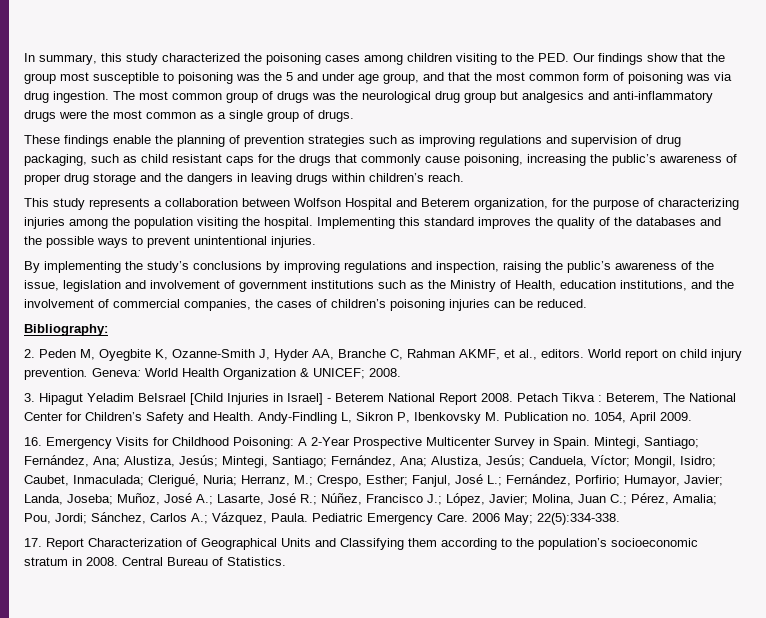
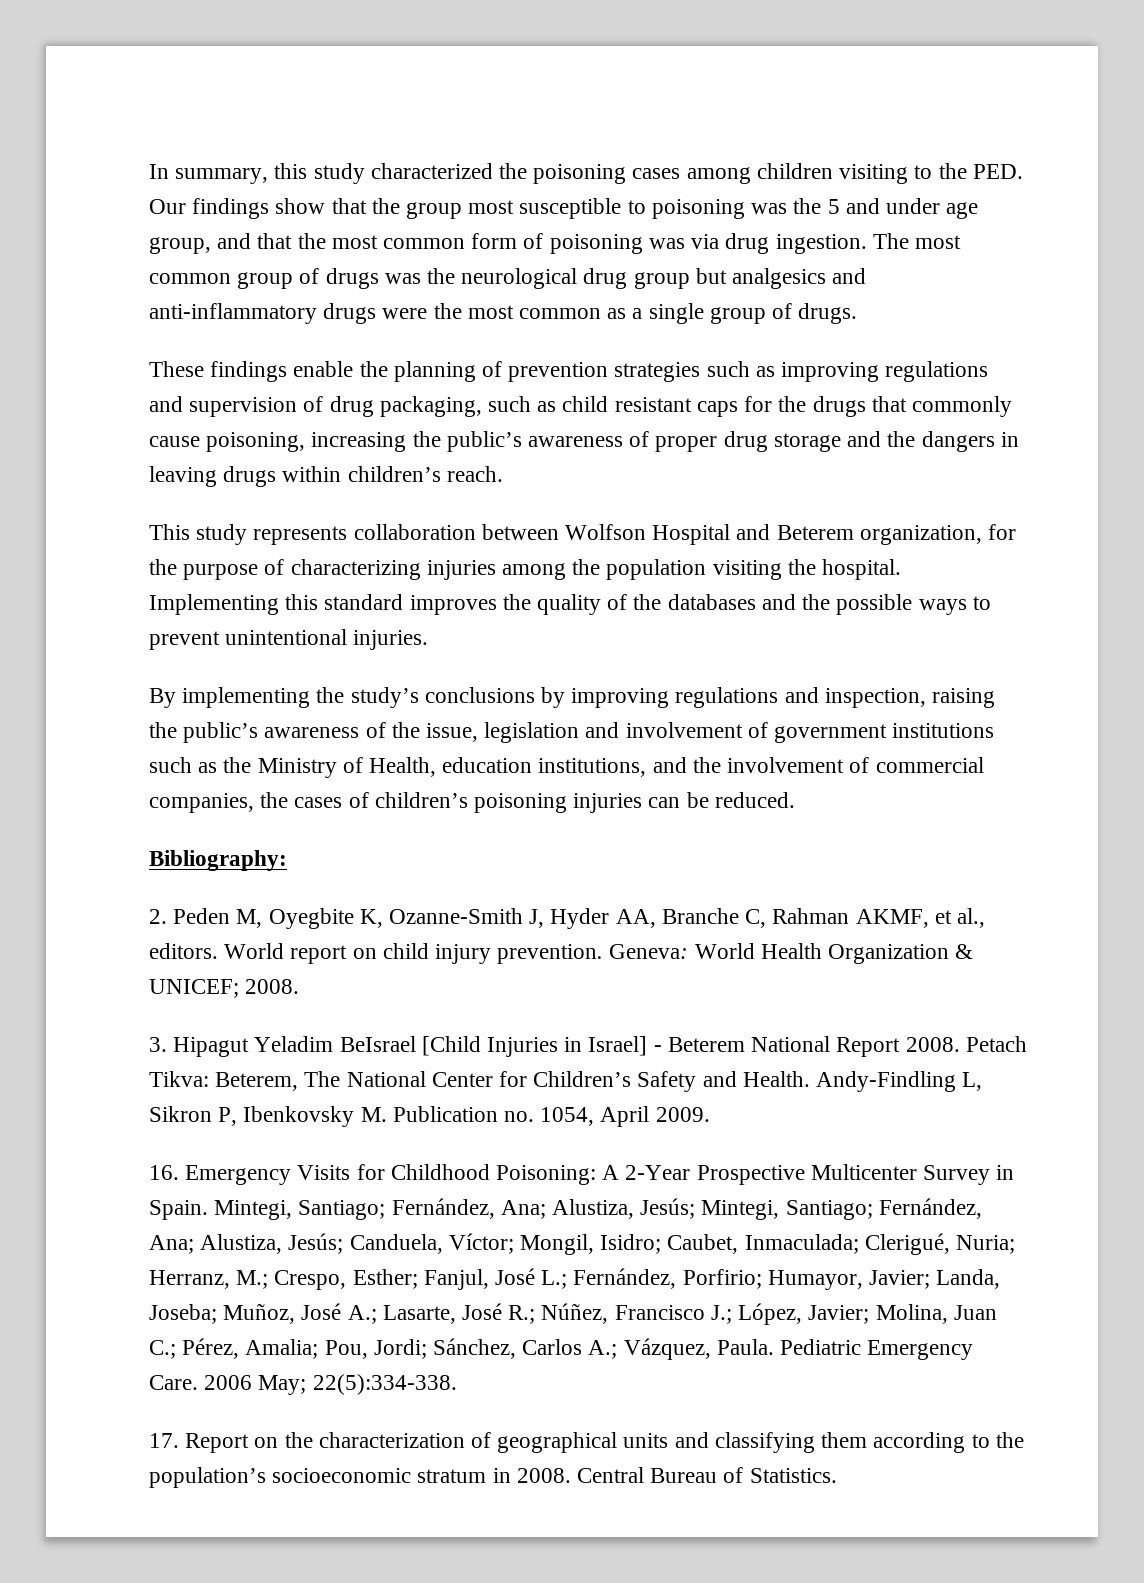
- This study represents a collaboration between Wolfson Hospital and Beterem organization, for the purpose of characterizing injuries among the population visiting the hospital.
+ This study represents collaboration between Wolfson Hospital and Beterem organization, for the purpose of characterizing injuries among the population visiting the hospital.
- Petach Tikva : Beterem, The National Center for Children’s Safety and Health.
+ Petach Tikva: Beterem, The National Center for Children’s Safety and Health.
- 17. Report Characterization of Geographical Units and Classifying them according to the population’s socioeconomic stratum in 2008.
+ 17. Report on the characterization of geographical units and classifying them according to the population’s socioeconomic stratum in 2008.

